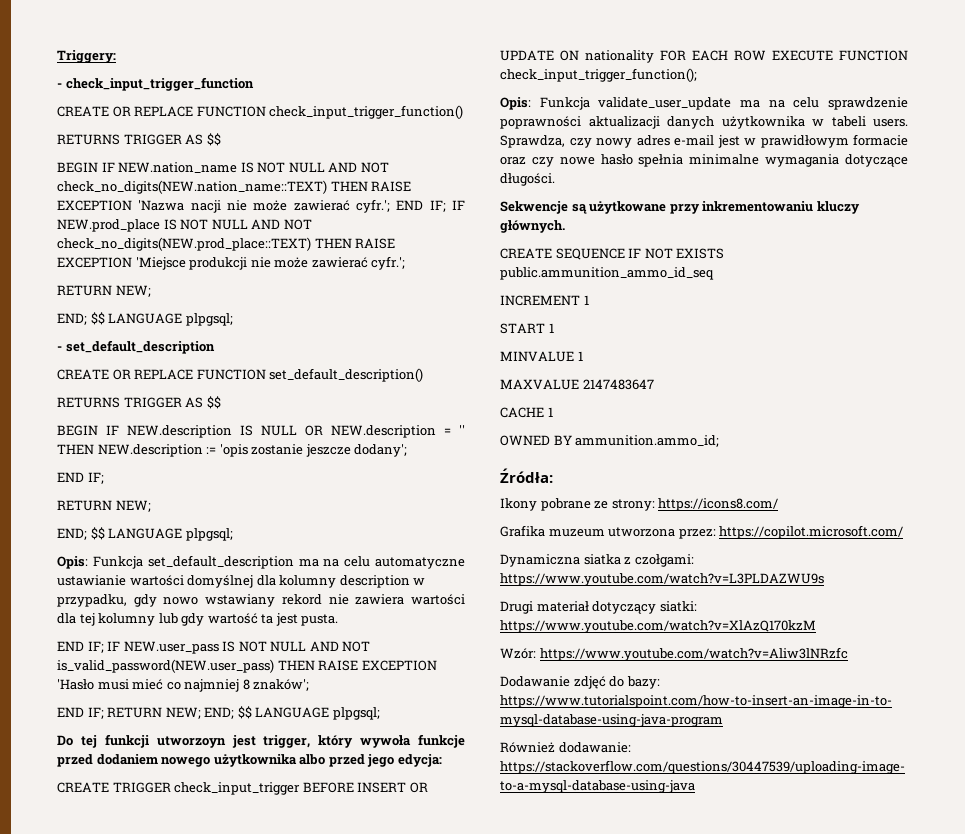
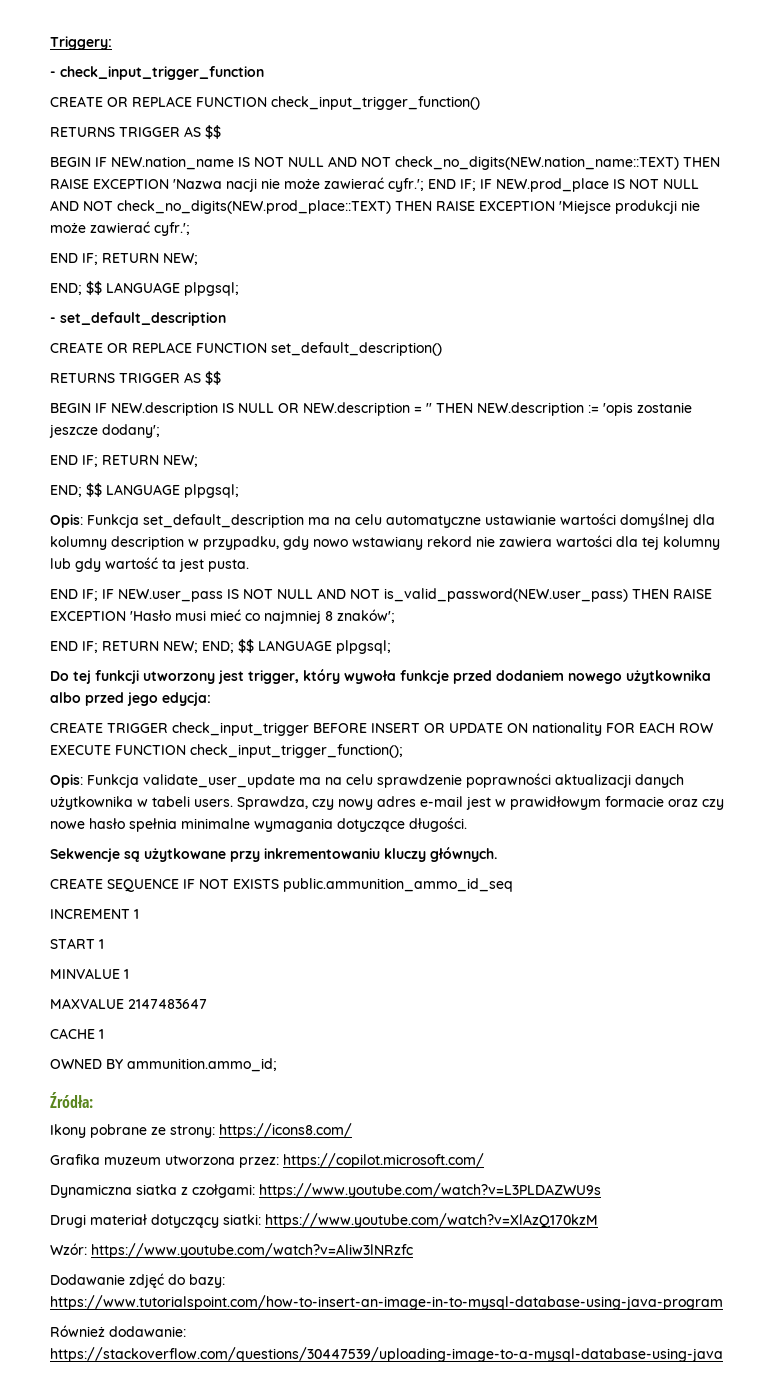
  BEGIN IF NEW.nation_name IS NOT NULL AND NOT check_no_digits(NEW.nation_name::TEXT) THEN RAISE EXCEPTION 'Nazwa nacji nie może zawierać cyfr.'; END IF; IF NEW.prod_place IS NOT NULL AND NOT check_no_digits(NEW.prod_place::TEXT) THEN RAISE EXCEPTION 'Miejsce produkcji nie może zawierać cyfr.';
- RETURN NEW;
+ END IF; RETURN NEW;
  BEGIN IF NEW.description IS NULL OR NEW.description = '' THEN NEW.description := 'opis zostanie jeszcze dodany';
- END IF;
- RETURN NEW;
+ END IF; RETURN NEW;
- Do tej funkcji utworzoyn jest trigger, który wywoła funkcje przed dodaniem nowego użytkownika albo przed jego edycja:
+ Do tej funkcji utworzony jest trigger, który wywoła funkcje przed dodaniem nowego użytkownika albo przed jego edycja:

